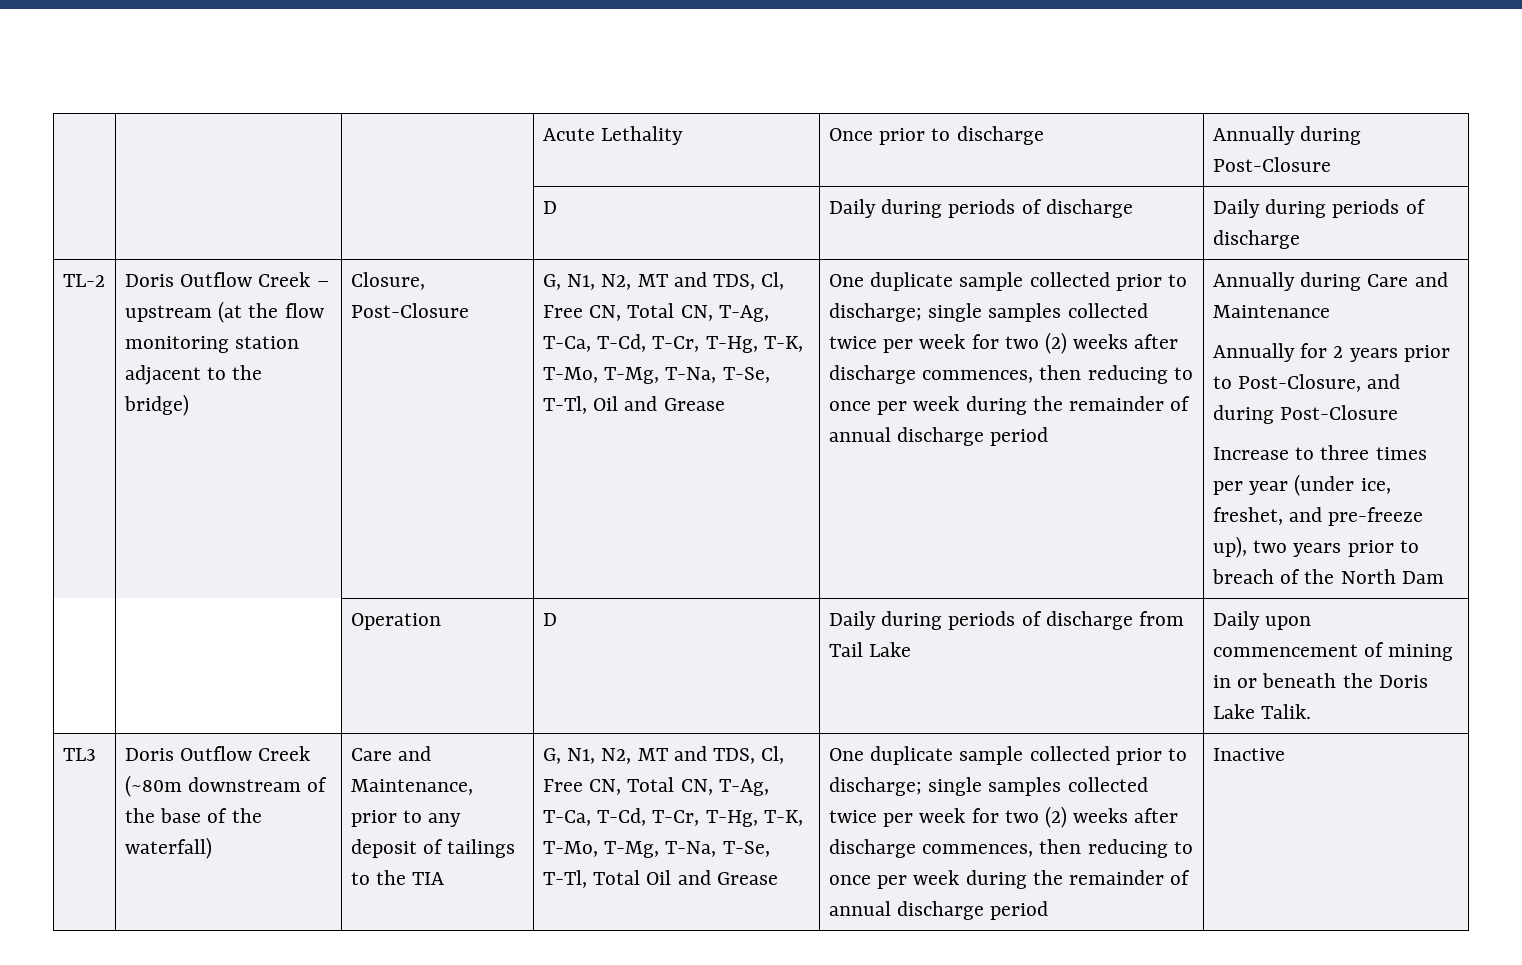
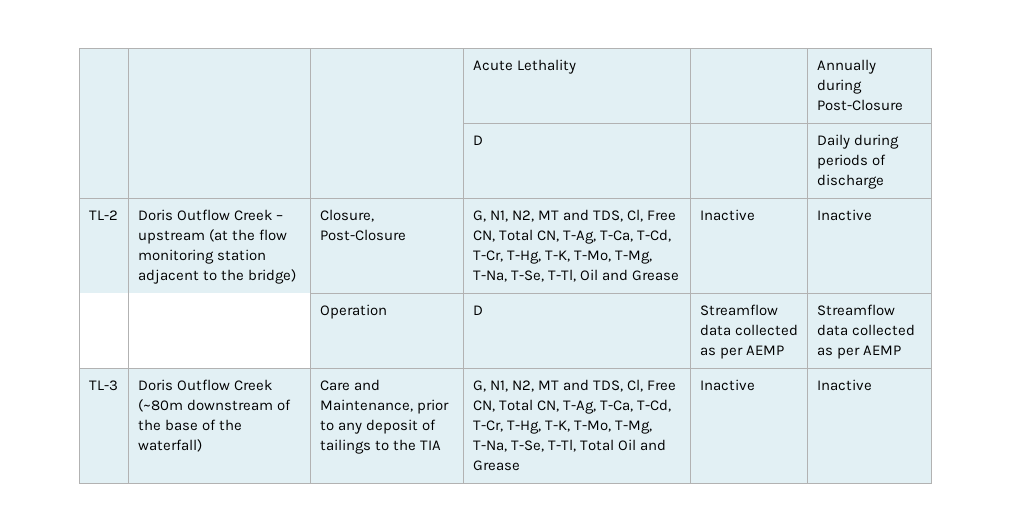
- | | | Acute Lethality | Once prior to discharge | Annually during Post-Closure
+ | | | Acute Lethality | | Annually during Post-Closure
- | | | D | Daily during periods of discharge | Daily during periods of discharge
+ | | | D | | Daily during periods of discharge
- G, N1, N2, MT and TDS, Cl, Free CN, Total CN, T-Ag, T-Ca, T-Cd, T-Cr, T-Hg, T-K, T-Mo, T-Mg, T-Na, T-Se, T-Tl, Oil and Grease | One duplicate sample collected prior to discharge; single samples collected twice per week for two (2) weeks after discharge commences, then reducing to once per week during the remainder of annual discharge period | Annually during Care and Maintenance
- Annually for 2 years prior to Post-Closure, and during Post-Closure
- Increase to three times per year (under ice, freshet, and pre-freeze up), two years prior to breach of the North Dam
- | | Operation | D | Daily during periods of discharge from Tail Lake | Daily upon commencement of mining in or beneath the Doris Lake Talik.
- TL3
+ G, N1, N2, MT and TDS, Cl, Free CN, Total CN, T-Ag, T-Ca, T-Cd, T-Cr, T-Hg, T-K, T-Mo, T-Mg, T-Na, T-Se, T-Tl, Oil and Grease | Inactive | Inactive
+ | | Operation | D | Streamflow data collected as per AEMP | Streamflow data collected as per AEMP
+ TL-3
- G, N1, N2, MT and TDS, Cl, Free CN, Total CN, T-Ag, T-Ca, T-Cd, T-Cr, T-Hg, T-K, T-Mo, T-Mg, T-Na, T-Se, T-Tl, Total Oil and Grease | One duplicate sample collected prior to discharge; single samples collected twice per week for two (2) weeks after discharge commences, then reducing to once per week during the remainder of annual discharge period
+ G, N1, N2, MT and TDS, Cl, Free CN, Total CN, T-Ag, T-Ca, T-Cd, T-Cr, T-Hg, T-K, T-Mo, T-Mg, T-Na, T-Se, T-Tl, Total Oil and Grease | Inactive

